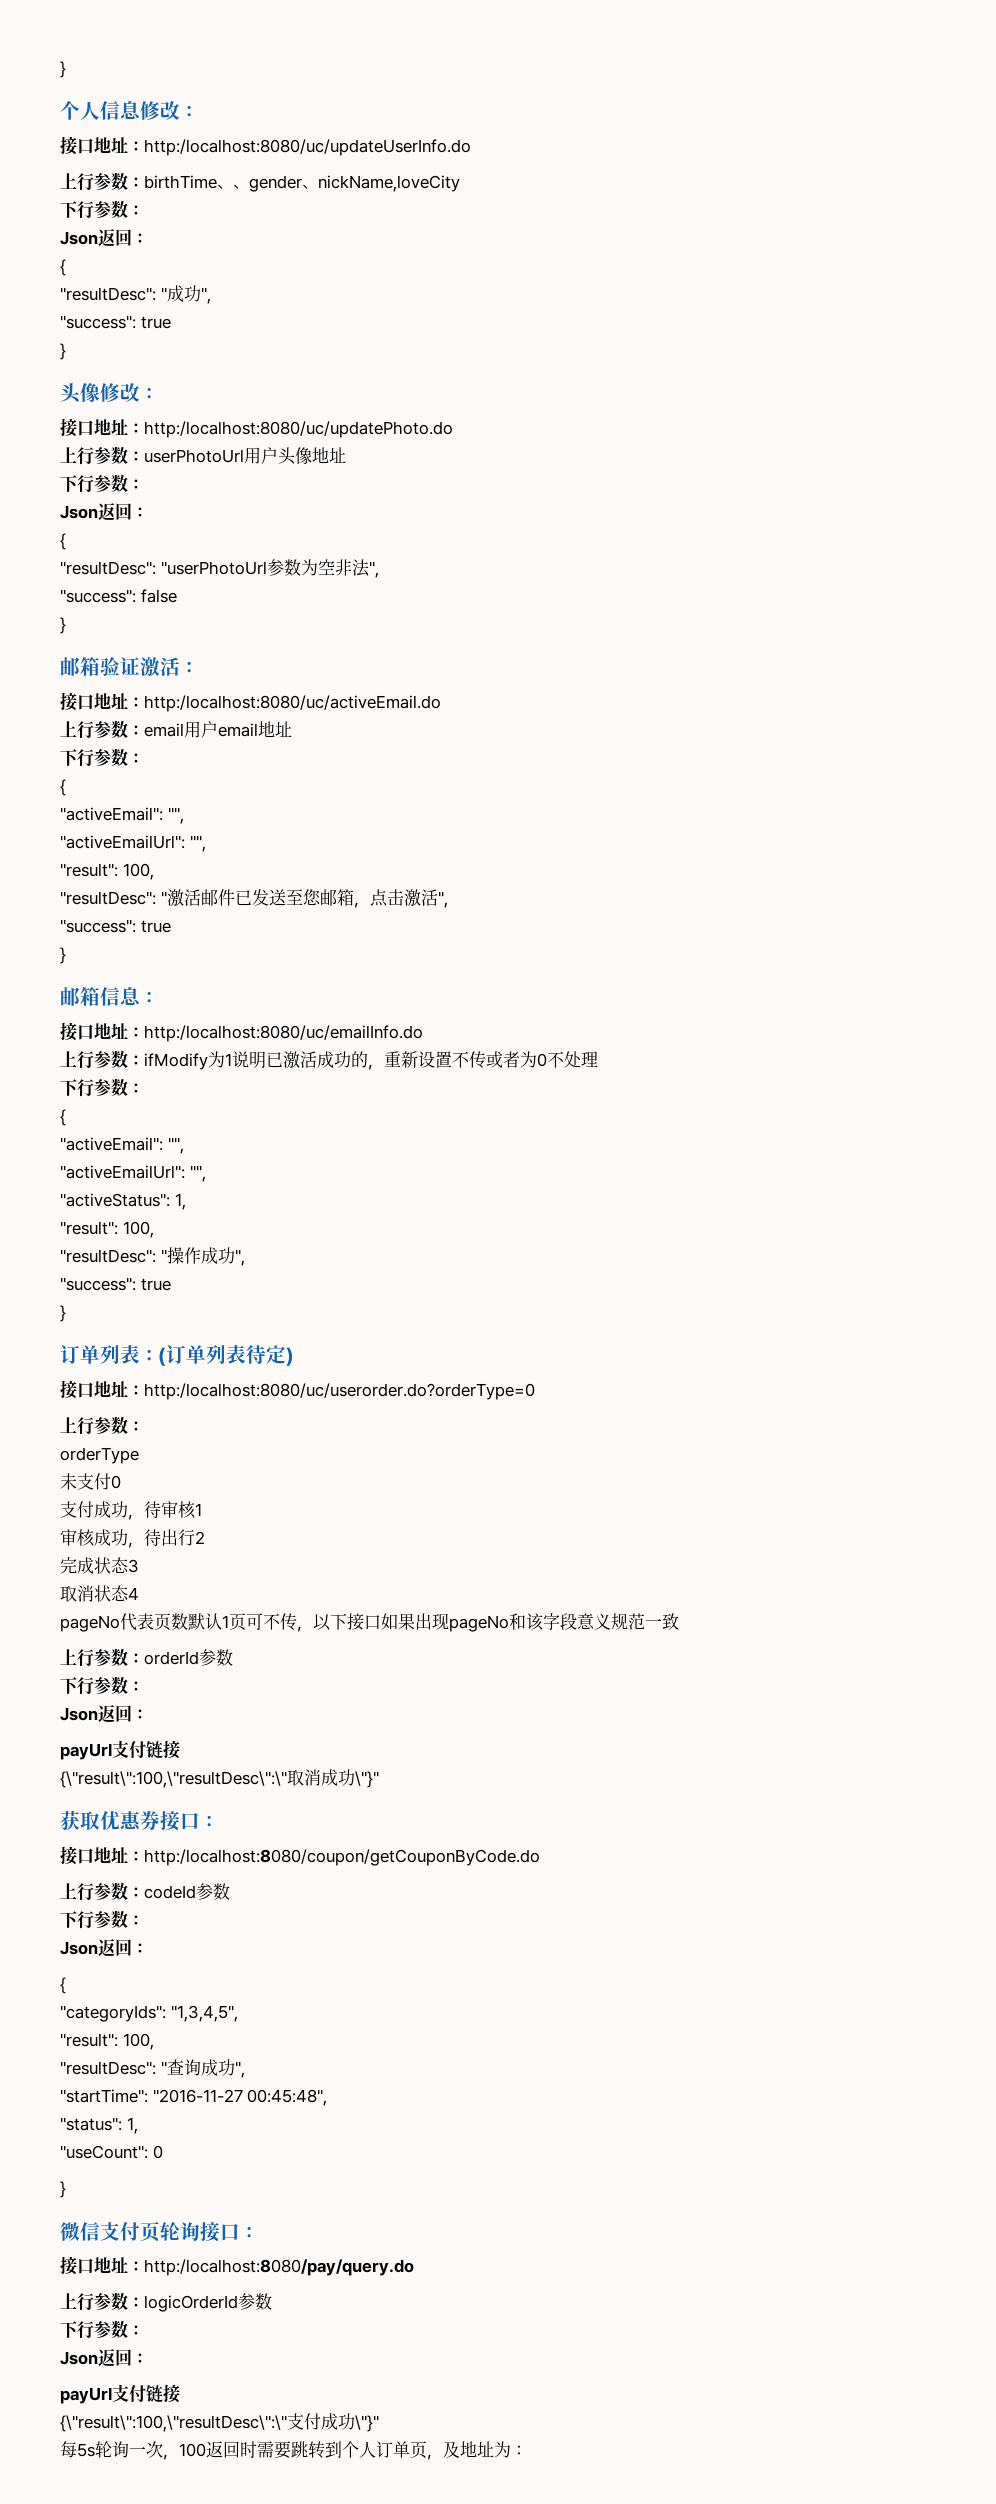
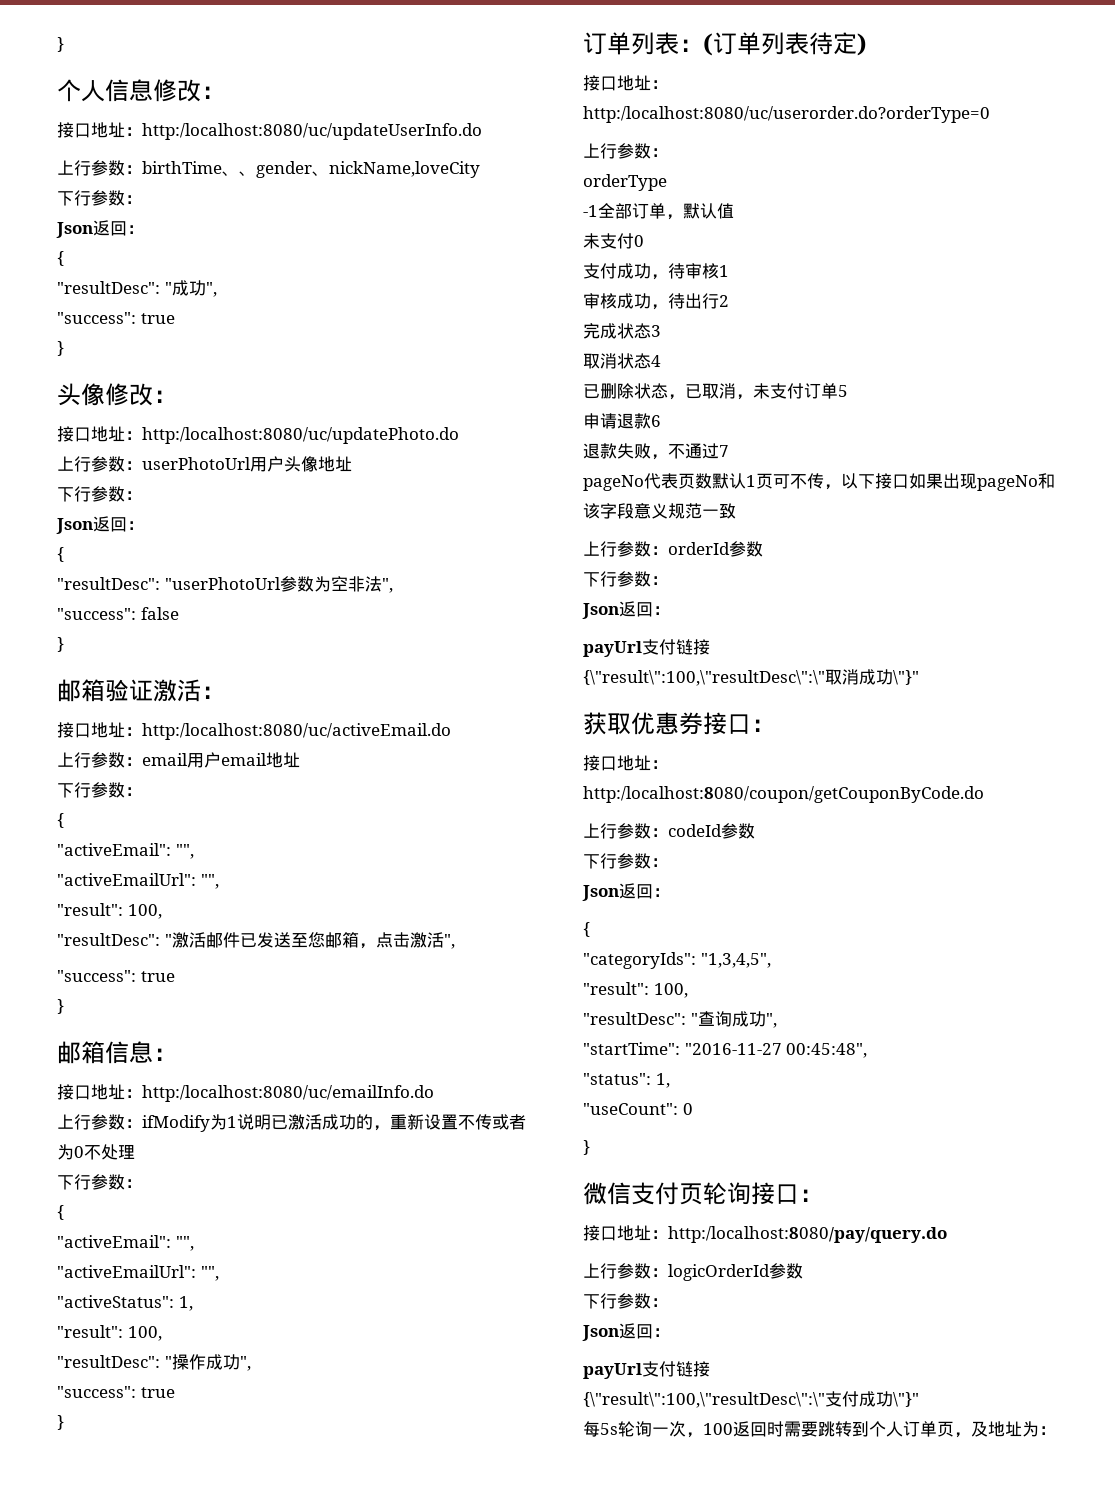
+ -1全部订单，默认值
+ 已删除状态，已取消，未支付订单5
+ 申请退款6
+ 退款失败，不通过7

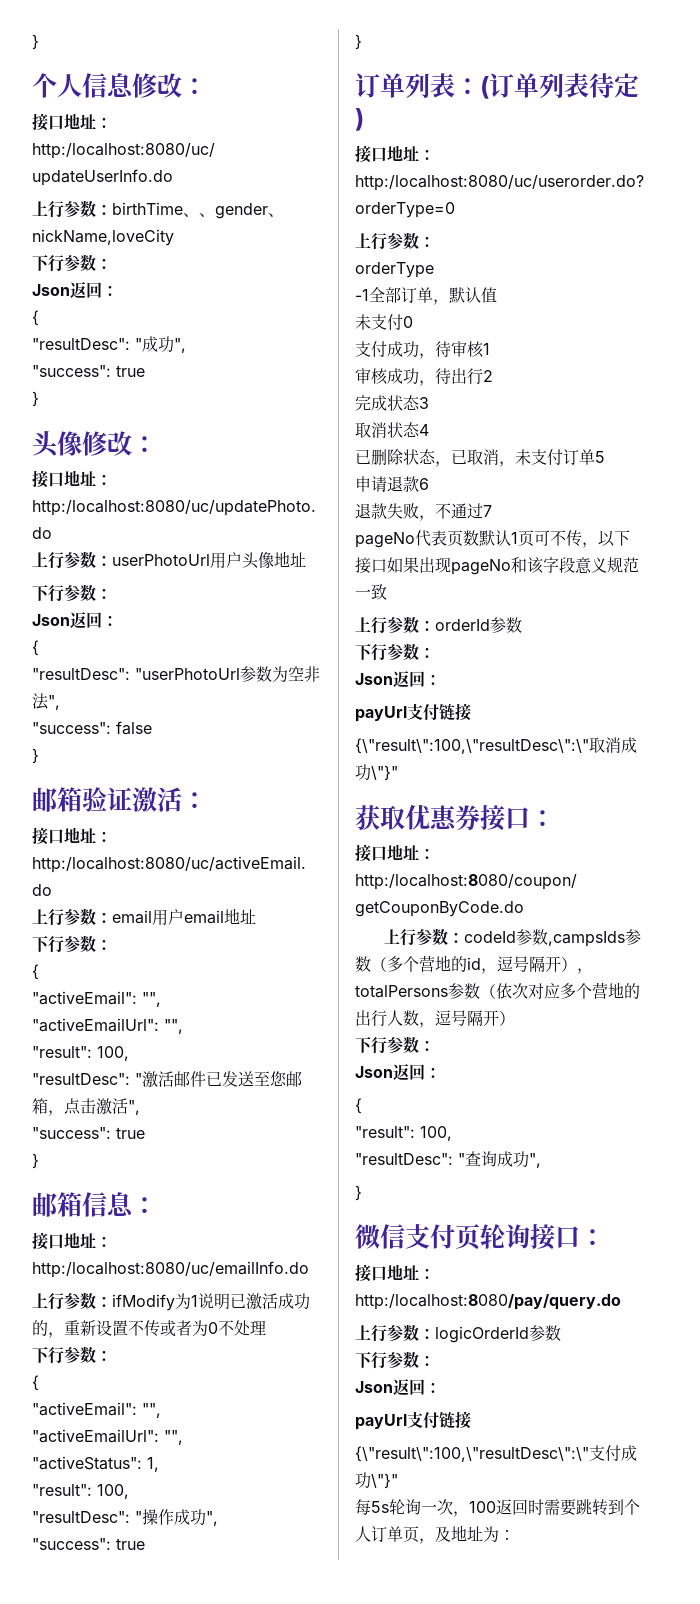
- 上行参数：codeId参数
+ 上行参数：codeId参数,campsIds参数（多个营地的id，逗号隔开），totalPersons参数（依次对应多个营地的出行人数，逗号隔开）
  下行参数：
  Json返回：
  {
- "categoryIds": "1,3,4,5",
- "startTime": "2016-11-27 00:45:48",
- "status": 1,
- "useCount": 0

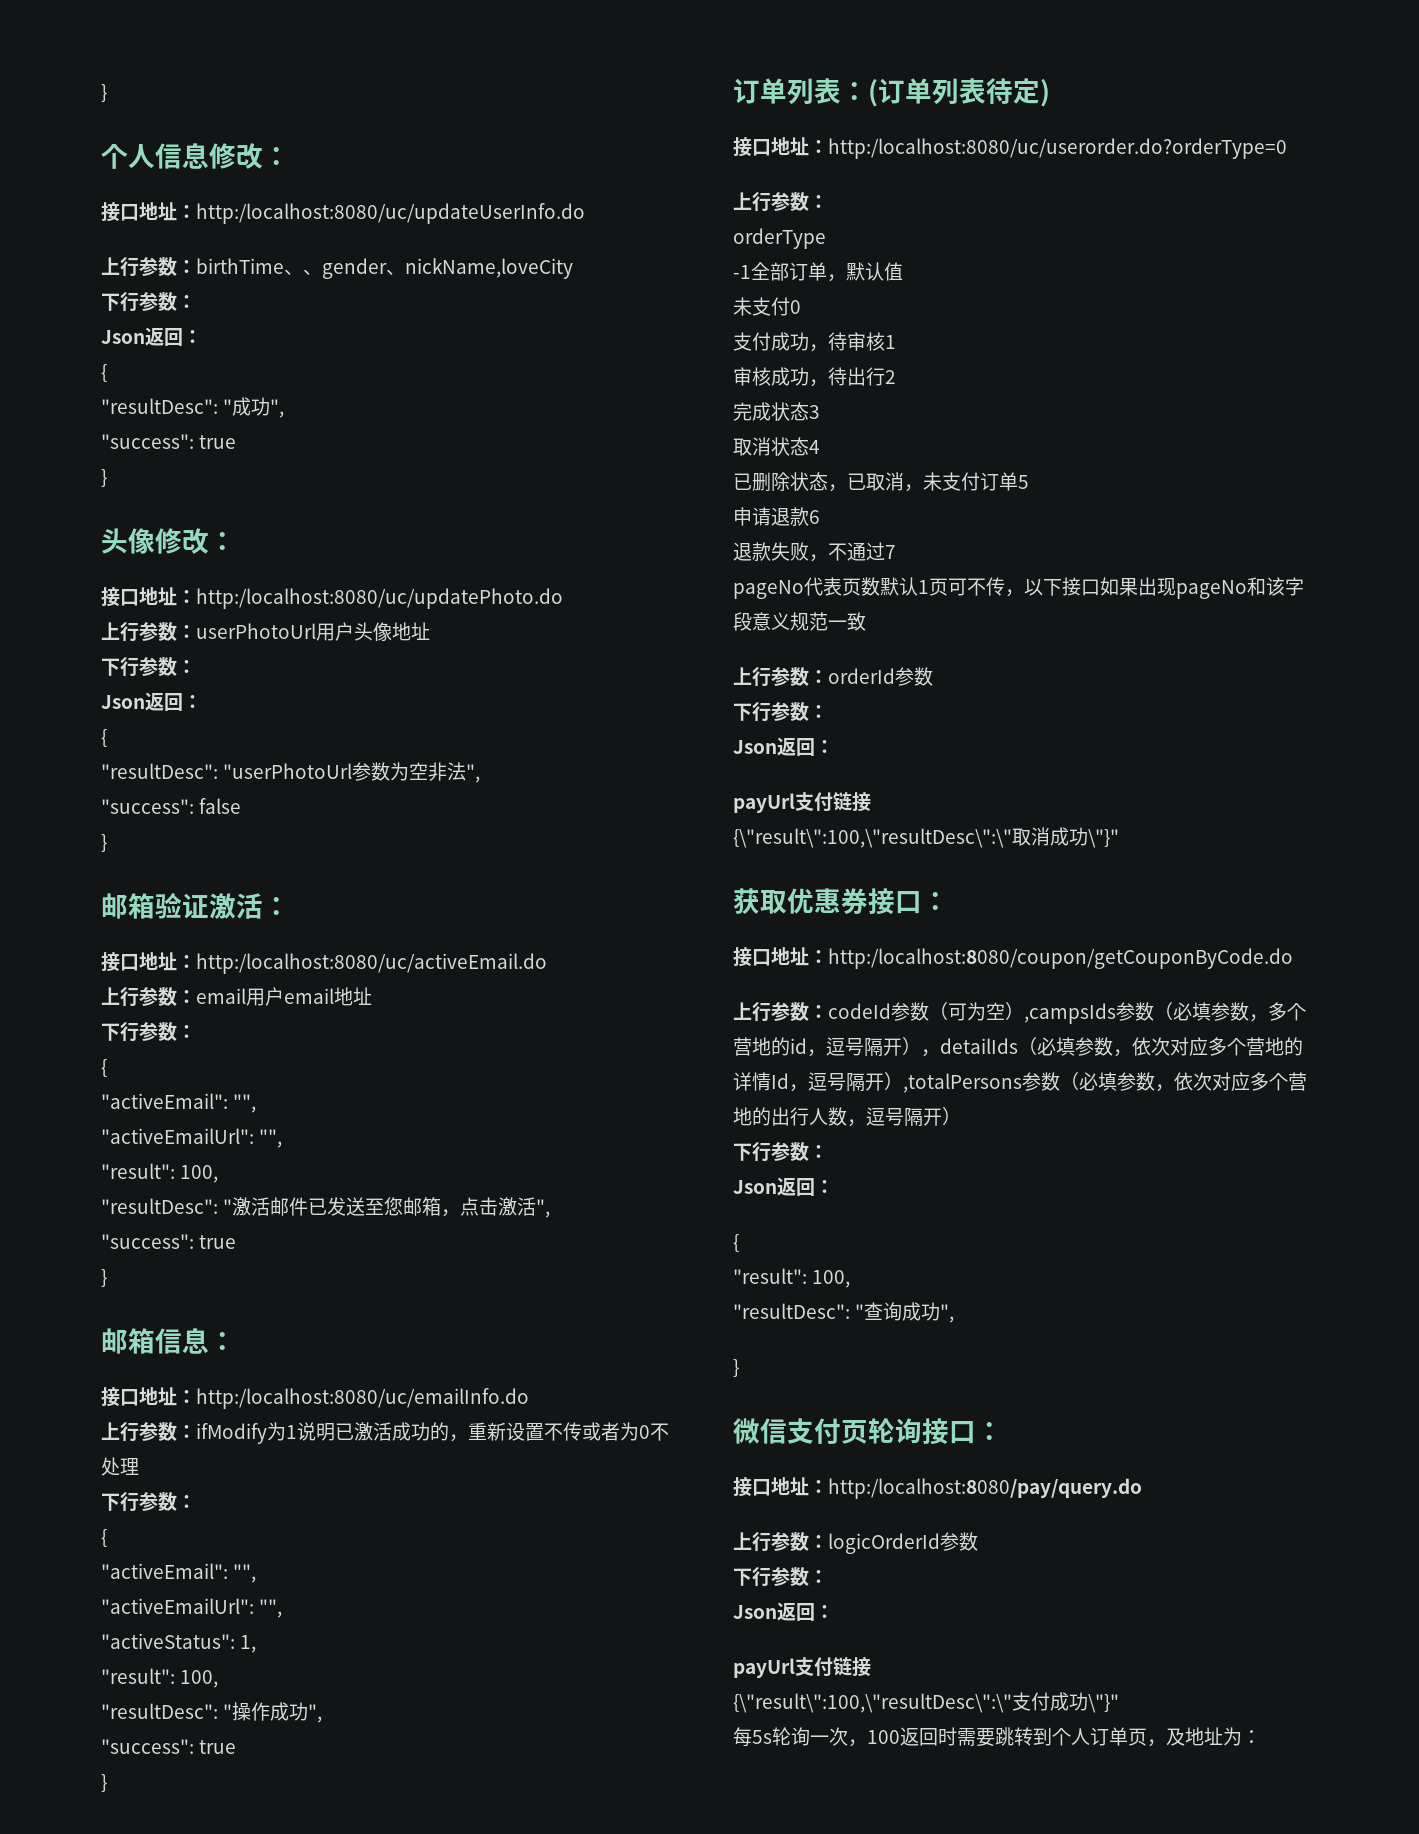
- 上行参数：codeId参数,campsIds参数（多个营地的id，逗号隔开），totalPersons参数（依次对应多个营地的出行人数，逗号隔开）
+ 上行参数：codeId参数（可为空）,campsIds参数（必填参数，多个营地的id，逗号隔开），detailIds（必填参数，依次对应多个营地的详情Id，逗号隔开）,totalPersons参数（必填参数，依次对应多个营地的出行人数，逗号隔开）

